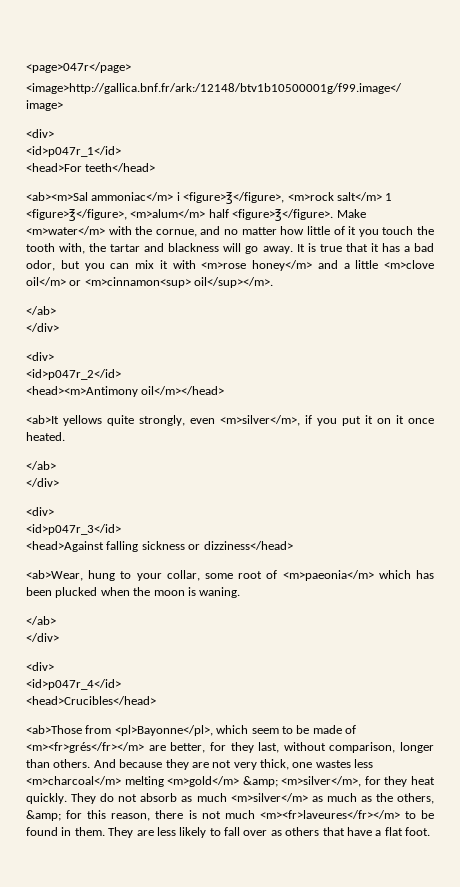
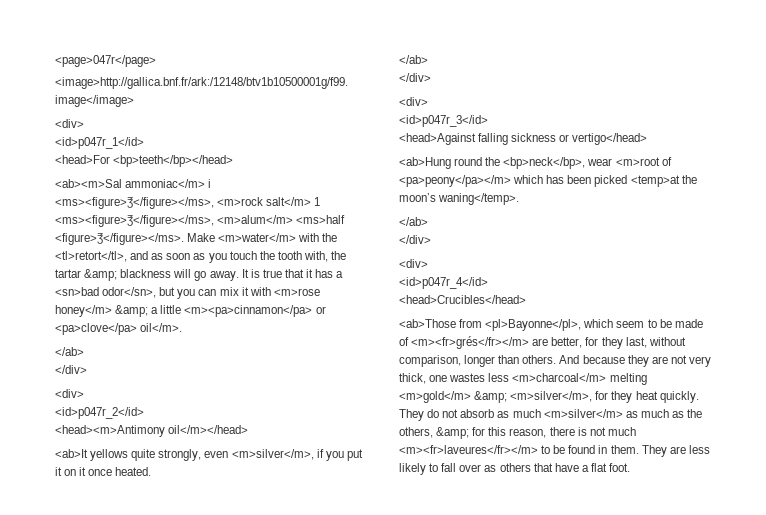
- <head>For teeth</head>
+ <head>For <bp>teeth</bp></head>
- <ab><m>Sal ammoniac</m> i <figure>℥</figure>, <m>rock salt</m> 1 <figure>℥</figure>, <m>alum</m> half <figure>℥</figure>. Make <m>water</m> with the cornue, and no matter how little of it you touch the tooth with, the tartar and blackness will go away.
+ <ab><m>Sal ammoniac</m> i <ms><figure>℥</figure></ms>, <m>rock salt</m> 1 <ms><figure>℥</figure></ms>, <m>alum</m> <ms>half <figure>℥</figure></ms>. Make <m>water</m> with the <tl>retort</tl>, and as soon as you touch the tooth with, the tartar &amp; blackness will go away.
- It is true that it has a bad odor, but you can mix it with <m>rose honey</m> and a little <m>clove oil</m> or <m>cinnamon<sup> oil</sup></m>.
+ It is true that it has a <sn>bad odor</sn>, but you can mix it with <m>rose honey</m> &amp; a little <m><pa>cinnamon</pa> or <pa>clove</pa> oil</m>.
- <head>Against falling sickness or dizziness</head>
- <ab>Wear, hung to your collar, some root of <m>paeonia</m> which has been plucked when the moon is waning.
+ <head>Against falling sickness or vertigo</head>
+ <ab>Hung round the <bp>neck</bp>, wear <m>root of <pa>peony</pa></m> which has been picked <temp>at the moon’s waning</temp>.

